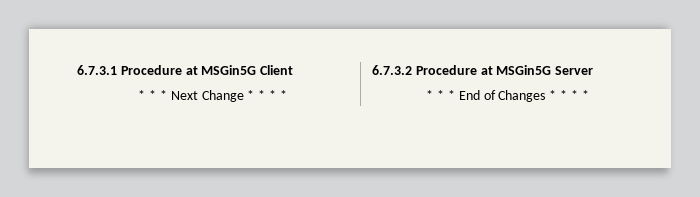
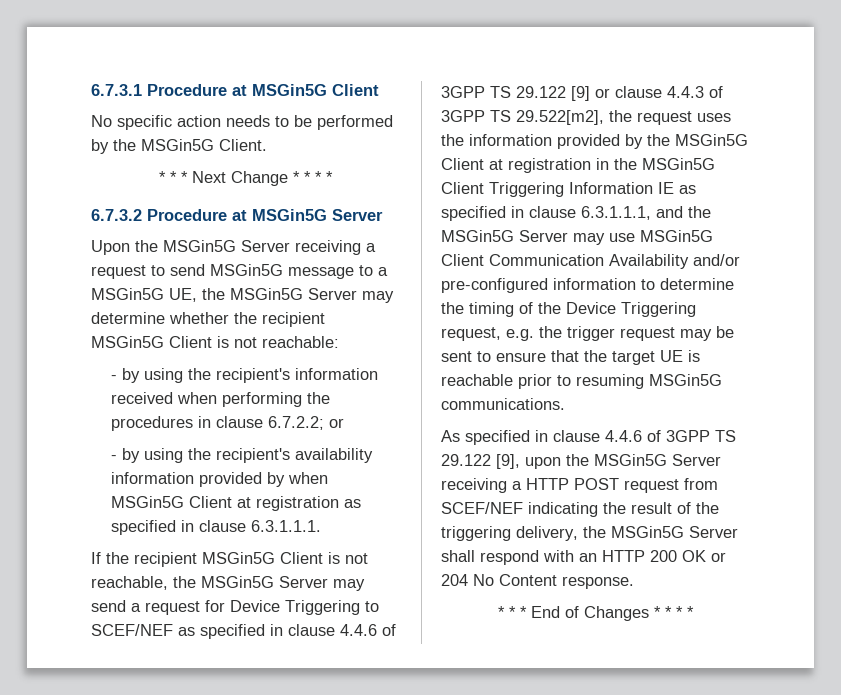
+ No specific action needs to be performed by the MSGin5G Client.
+ Upon the MSGin5G Server receiving a request to send MSGin5G message to a MSGin5G UE, the MSGin5G Server may determine whether the recipient MSGin5G Client is not reachable:
+ - by using the recipient's information received when performing the procedures in clause 6.7.2.2; or
+ - by using the recipient's availability information provided by when MSGin5G Client at registration as specified in clause 6.3.1.1.1.
+ If the recipient MSGin5G Client is not reachable, the MSGin5G Server may send a request for Device Triggering to SCEF/NEF as specified in clause 4.4.6 of 3GPP TS 29.122 [9] or clause 4.4.3 of 3GPP TS 29.522[m2], the request uses the information provided by the MSGin5G Client at registration in the MSGin5G Client Triggering Information IE as specified in clause 6.3.1.1.1, and the MSGin5G Server may use MSGin5G Client Communication Availability and/or pre-configured information to determine the timing of the Device Triggering request, e.g. the trigger request may be sent to ensure that the target UE is reachable prior to resuming MSGin5G communications.
+ As specified in clause 4.4.6 of 3GPP TS 29.122 [9], upon the MSGin5G Server receiving a HTTP POST request from SCEF/NEF indicating the result of the triggering delivery, the MSGin5G Server shall respond with an HTTP 200 OK or 204 No Content response.

